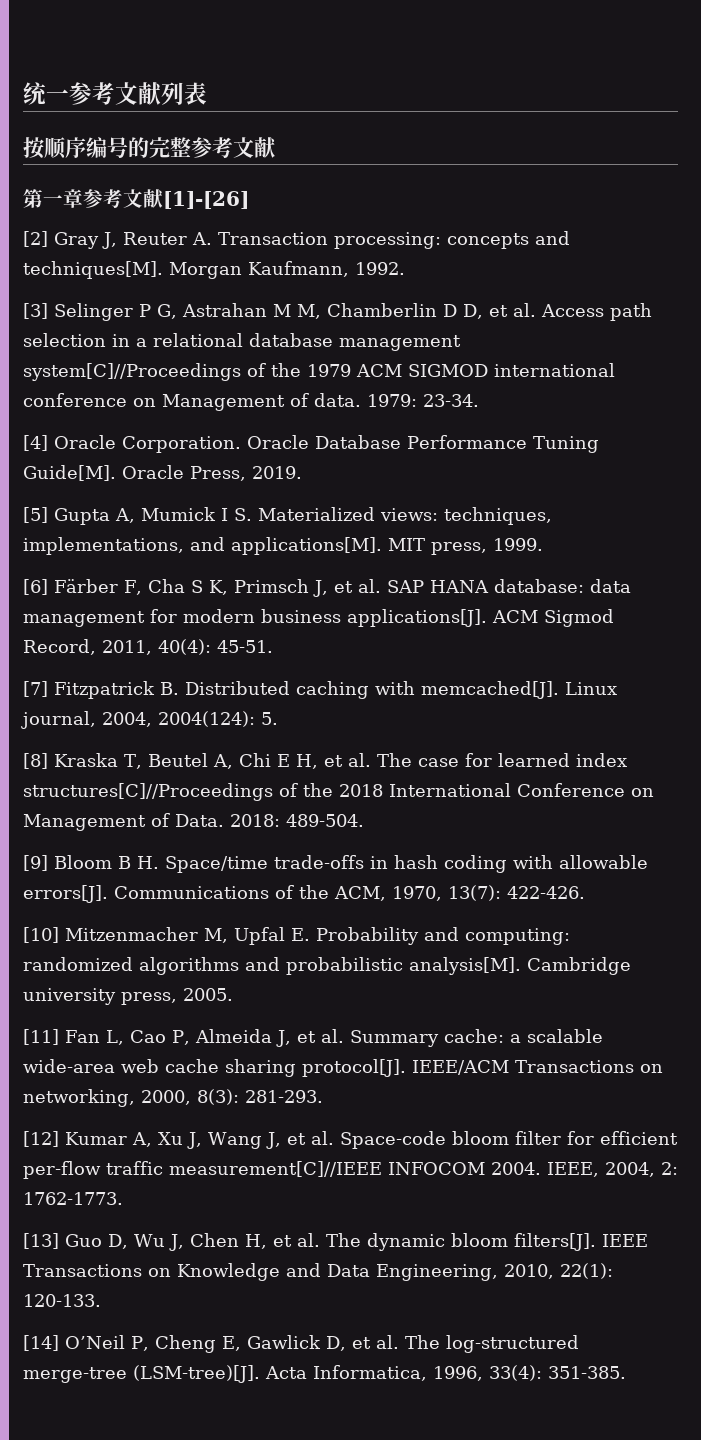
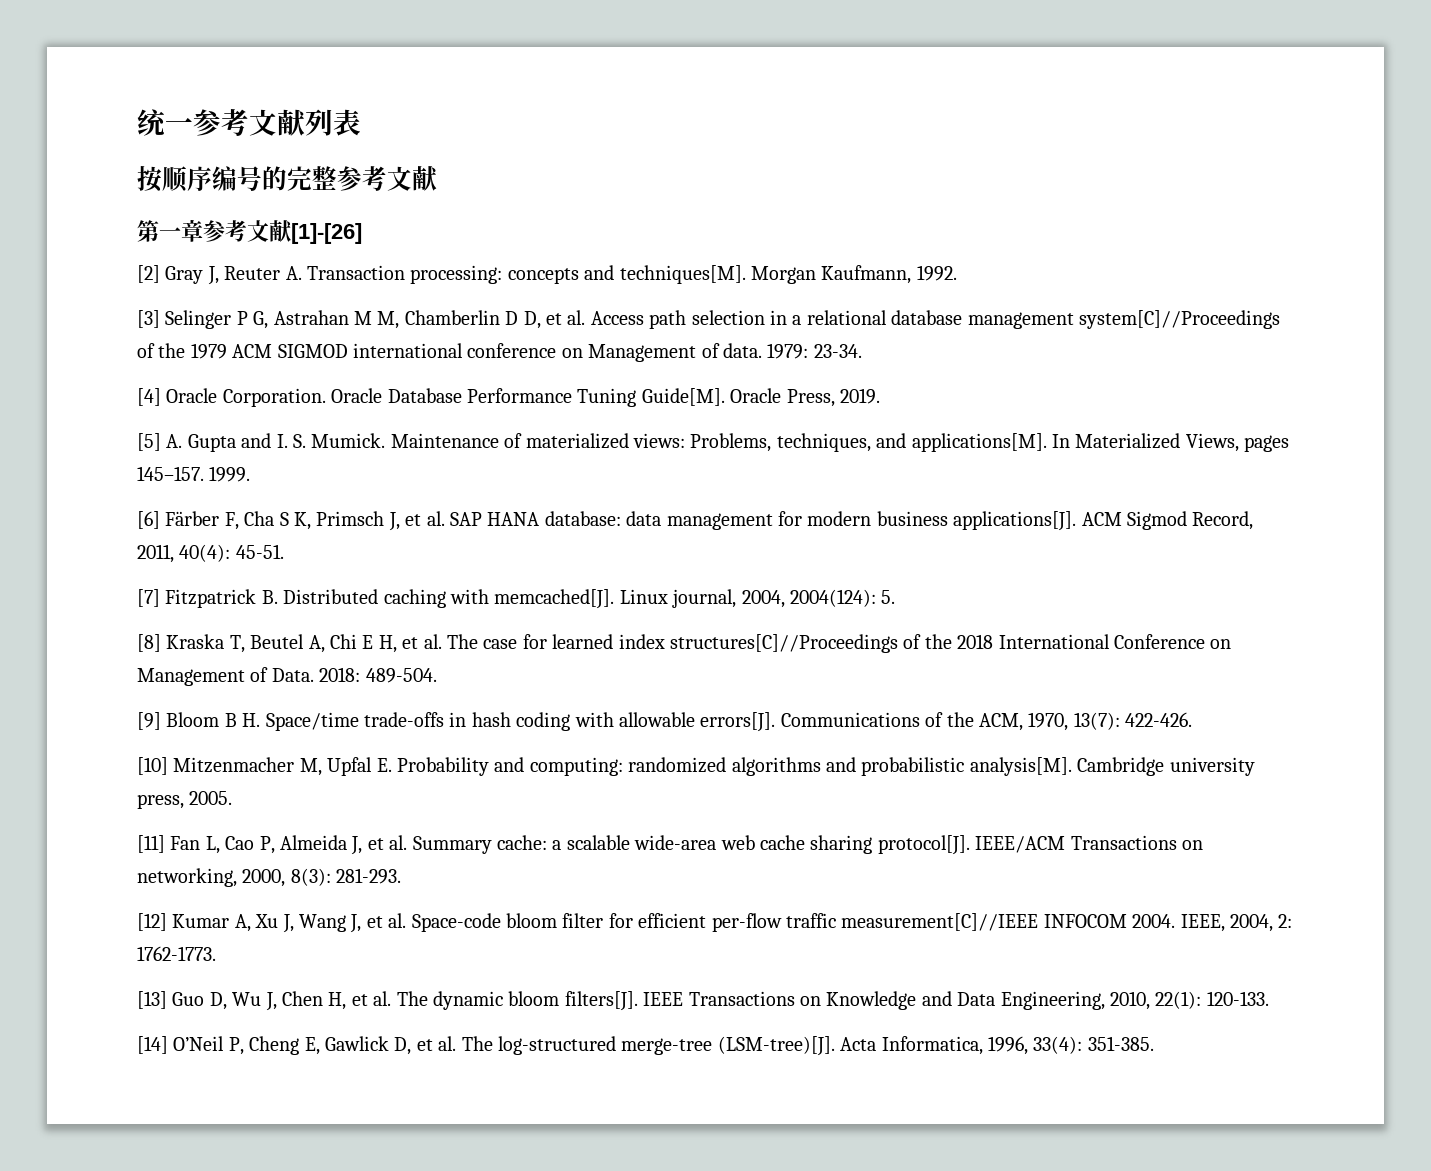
- [5] Gupta A, Mumick I S. Materialized views: techniques, implementations, and applications[M]. MIT press, 1999.
+ [5] A. Gupta and I. S. Mumick. Maintenance of materialized views: Problems, techniques, and applications[M]. In Materialized Views, pages 145–157. 1999.

